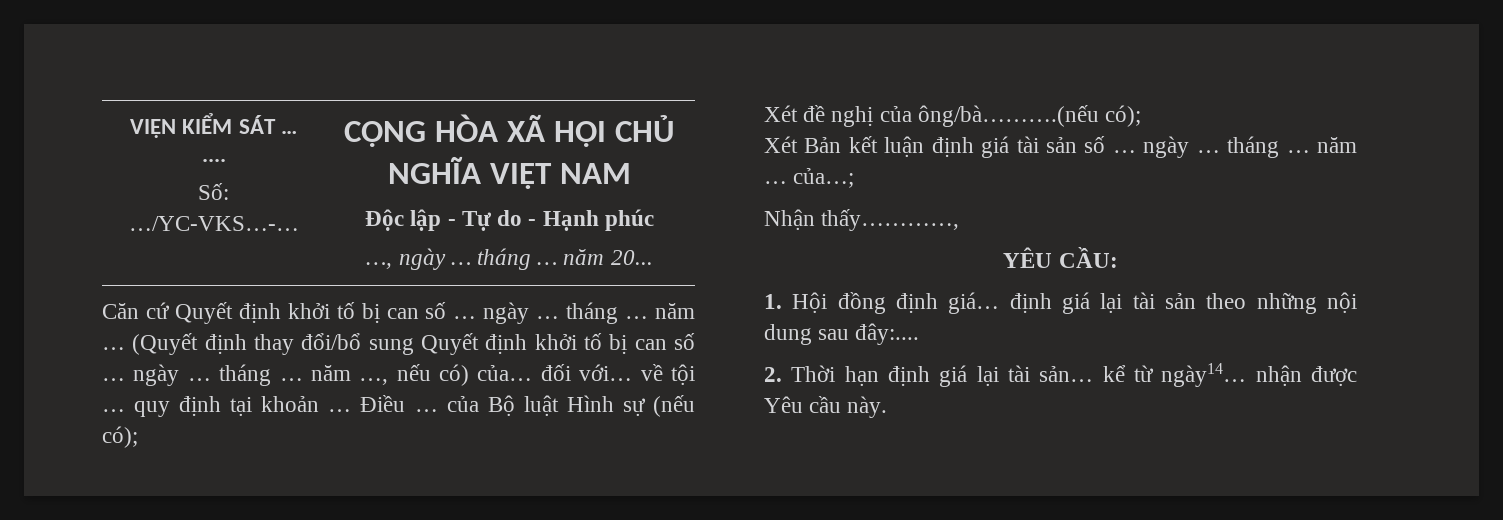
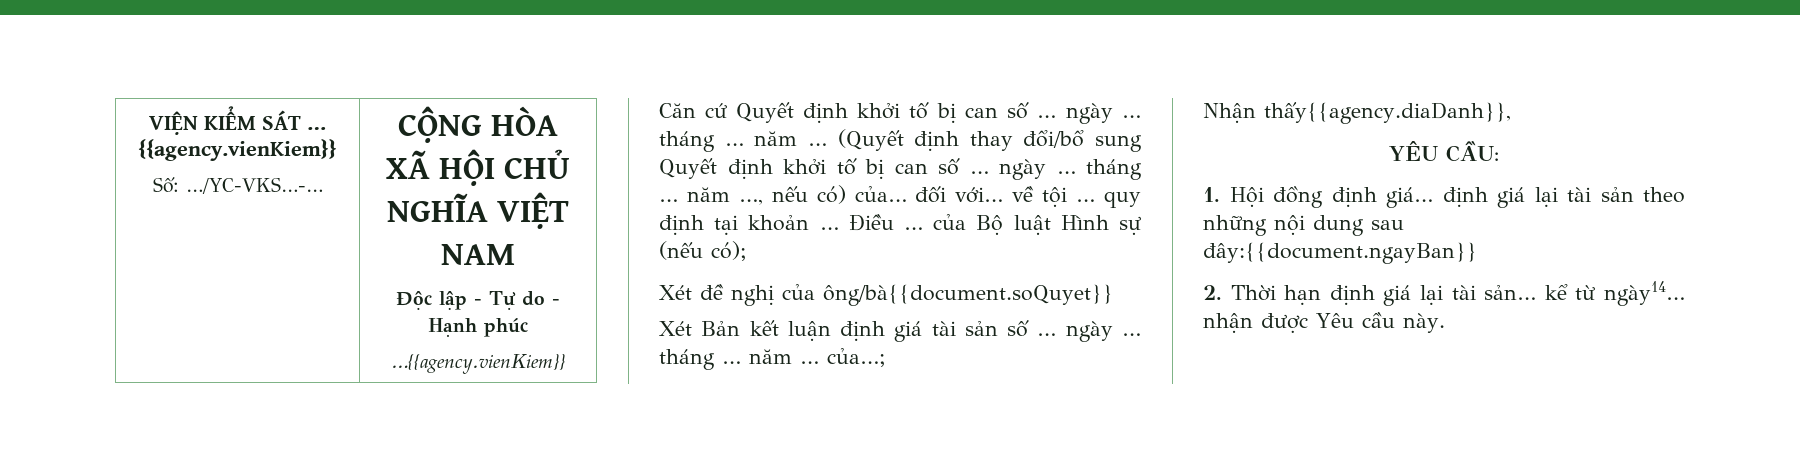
- VIỆN KIỂM SÁT … ....
+ VIỆN KIỂM SÁT … {{agency.vienKiem}}
  Số: …/YC-VKS…-… | CỘNG HÒA XÃ HỘI CHỦ NGHĨA VIỆT NAM
  Độc lập - Tự do - Hạnh phúc
- …, ngày … tháng … năm 20...
+ …{{agency.vienKiem}}
- Xét đề nghị của ông/bà……….(nếu có);
+ Xét đề nghị của ông/bà{{document.soQuyet}}
- Nhận thấy…………,
+ Nhận thấy{{agency.diaDanh}},
- 1. Hội đồng định giá… định giá lại tài sản theo những nội dung sau đây:....
+ 1. Hội đồng định giá… định giá lại tài sản theo những nội dung sau đây:{{document.ngayBan}}

